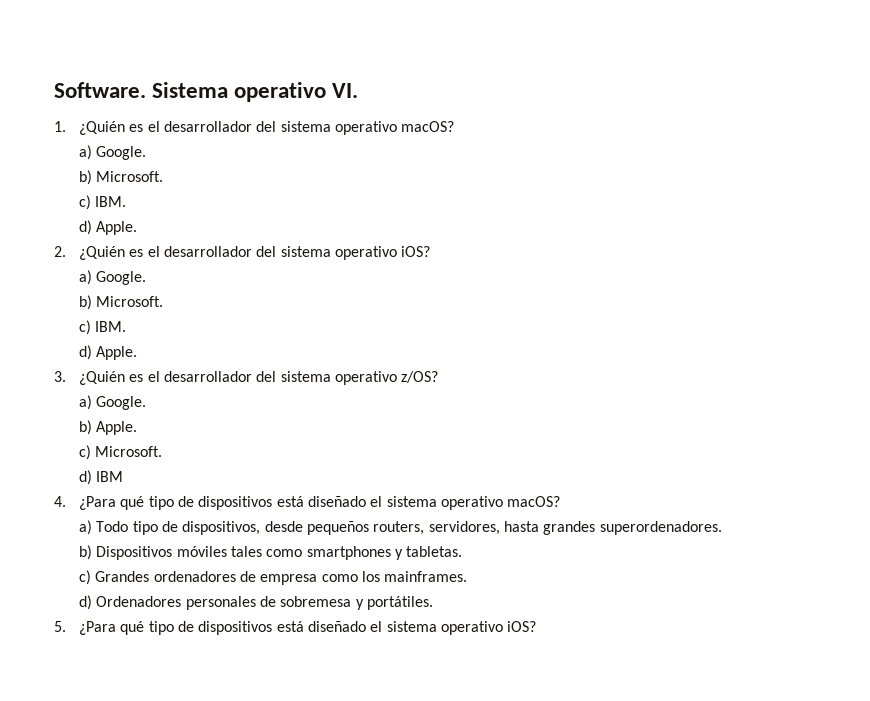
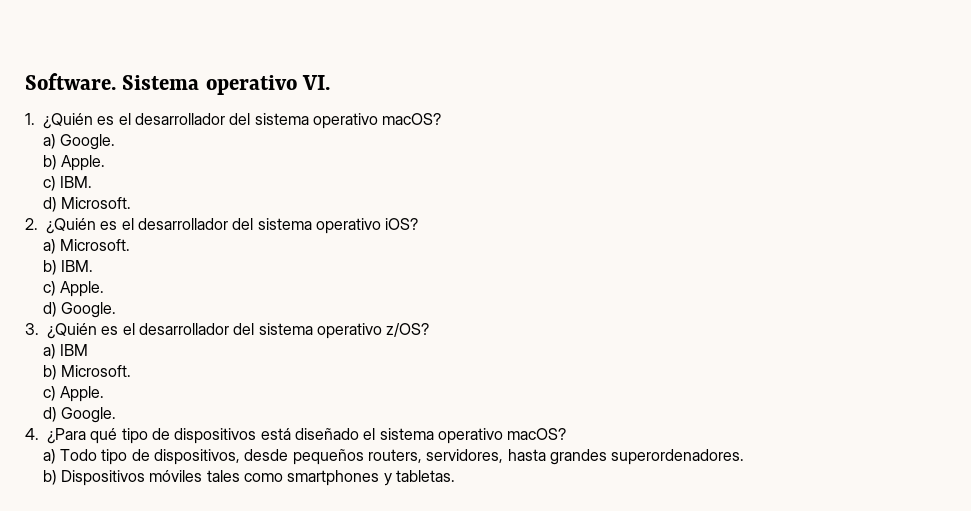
  1. ¿Quién es el desarrollador del sistema operativo macOS?
  a) Google.
- b) Microsoft.
+ b) Apple.
  c) IBM.
- d) Apple.
+ d) Microsoft.
  2. ¿Quién es el desarrollador del sistema operativo iOS?
- a) Google.
- b) Microsoft.
- c) IBM.
- d) Apple.
+ a) Microsoft.
+ b) IBM.
+ c) Apple.
+ d) Google.
  3. ¿Quién es el desarrollador del sistema operativo z/OS?
- a) Google.
- b) Apple.
- c) Microsoft.
- d) IBM
+ a) IBM
+ b) Microsoft.
+ c) Apple.
+ d) Google.
- c) Grandes ordenadores de empresa como los mainframes.
- d) Ordenadores personales de sobremesa y portátiles.
- 5. ¿Para qué tipo de dispositivos está diseñado el sistema operativo iOS?

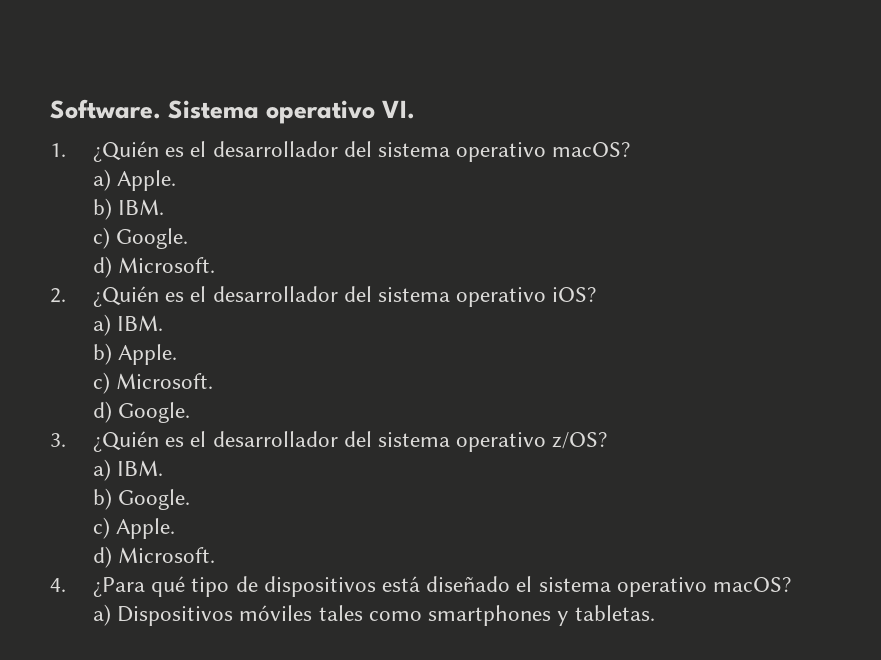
- a) Google.
- b) Apple.
- c) IBM.
+ a) Apple.
+ b) IBM.
+ c) Google.
  2. ¿Quién es el desarrollador del sistema operativo iOS?
- a) Microsoft.
- b) IBM.
- c) Apple.
+ a) IBM.
+ b) Apple.
+ c) Microsoft.
  3. ¿Quién es el desarrollador del sistema operativo z/OS?
- a) IBM
- b) Microsoft.
+ a) IBM.
+ b) Google.
  c) Apple.
- d) Google.
+ d) Microsoft.
- a) Todo tipo de dispositivos, desde pequeños routers, servidores, hasta grandes superordenadores.
- b) Dispositivos móviles tales como smartphones y tabletas.
+ a) Dispositivos móviles tales como smartphones y tabletas.

